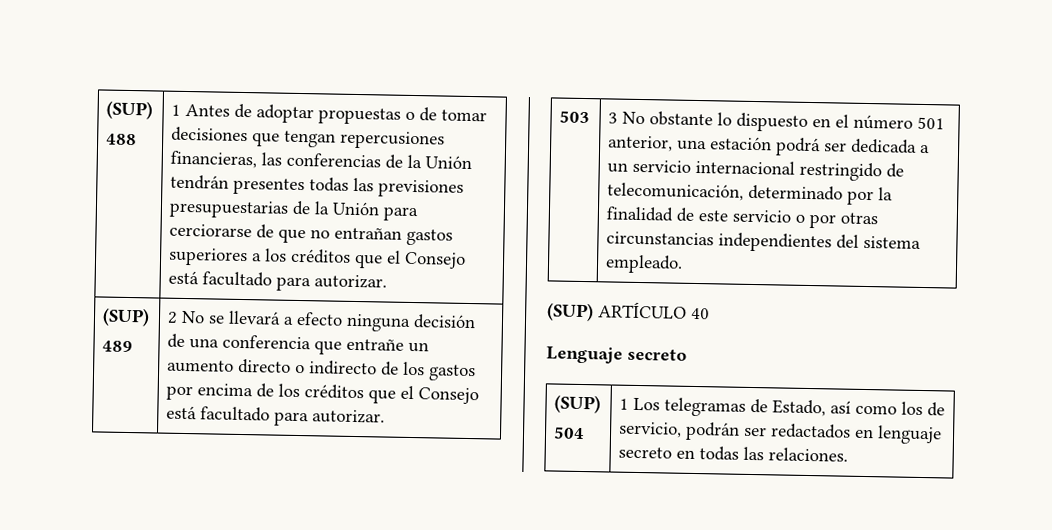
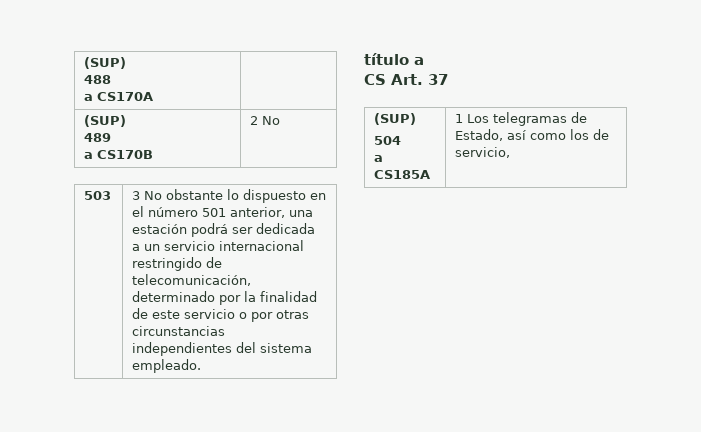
- 1 Antes de adoptar propuestas o de tomar decisiones que tengan repercusiones financieras, las conferencias de la Unión tendrán presentes todas las previsiones presupuestarias de la Unión para cerciorarse de que no entrañan gastos superiores a los créditos que el Consejo está facultado para autorizar.
+ a CS170A |
  (SUP)
- 489 | 2 No se llevará a efecto ninguna decisión de una conferencia que entrañe un aumento directo o indirecto de los gastos por encima de los créditos que el Consejo está facultado para autorizar.
+ 489
+ a CS170B | 2 No
- (SUP) ARTÍCULO 40
- Lenguaje secreto
+ título a
+ CS Art. 37
  (SUP)
- 504 | 1 Los telegramas de Estado, así como los de servicio, podrán ser redactados en lenguaje secreto en todas las relaciones.
+ 504
+ a CS185A | 1 Los telegramas de Estado, así como los de servicio,

